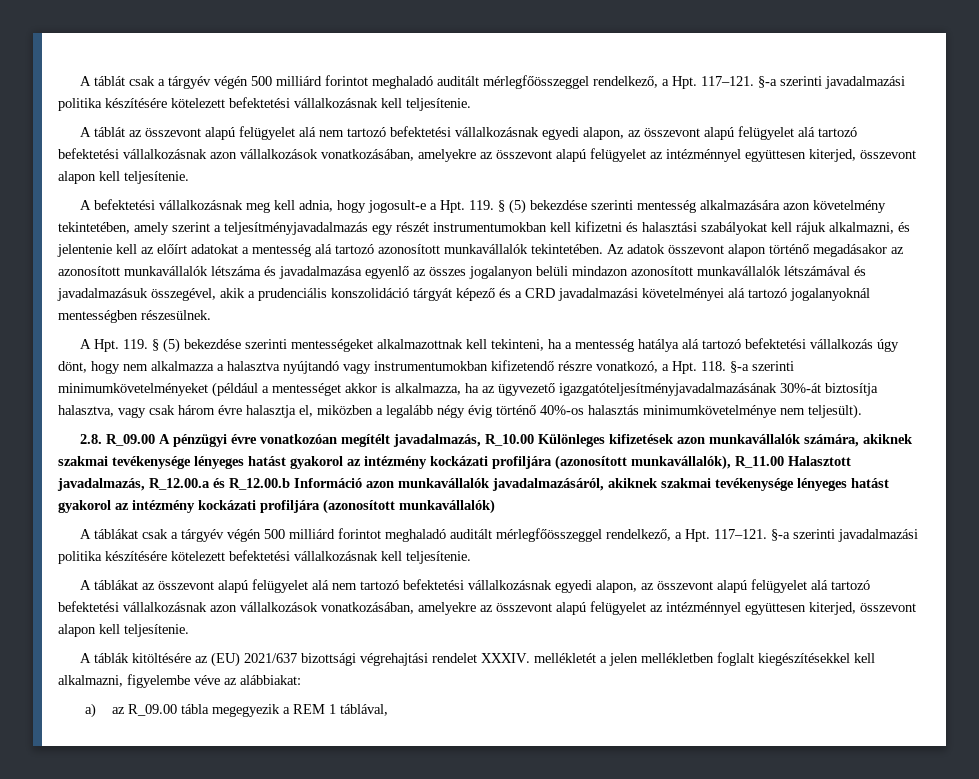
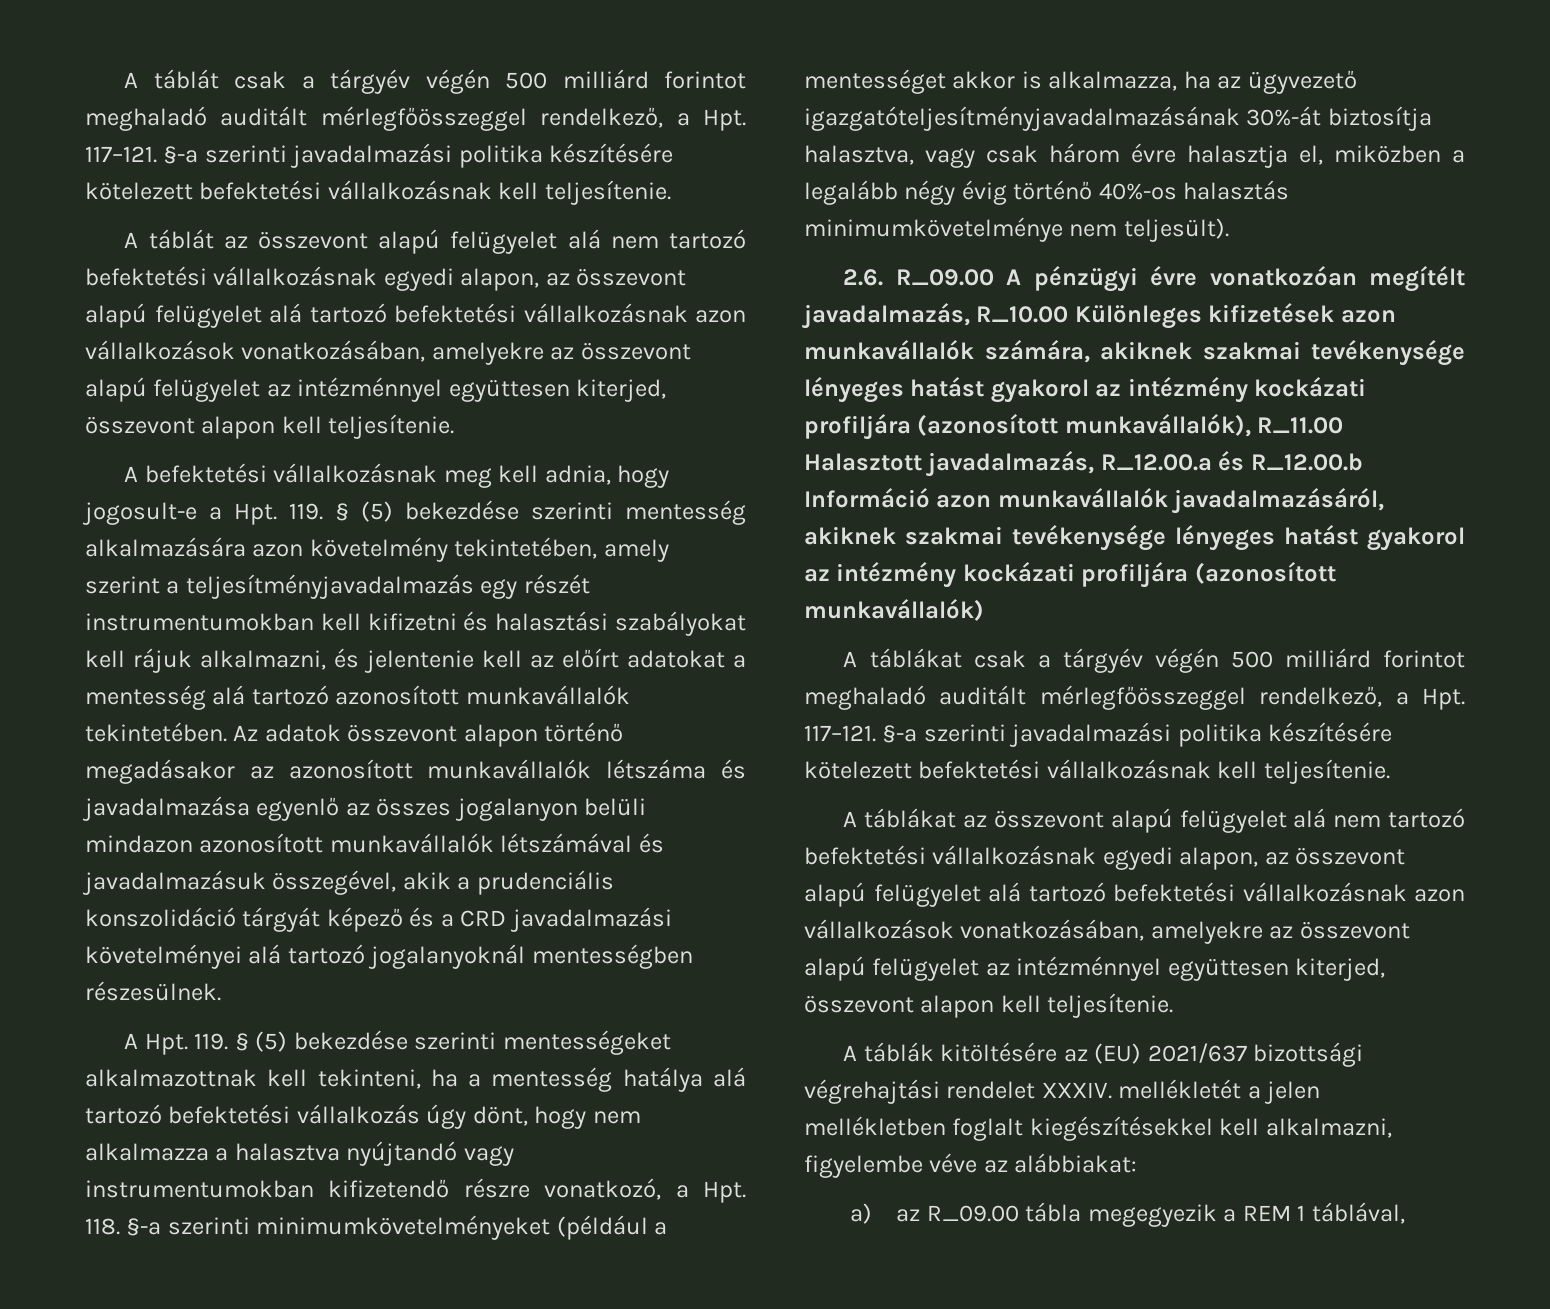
- 2.8. R_09.00 A pénzügyi évre vonatkozóan megítélt javadalmazás, R_10.00 Különleges kifizetések azon munkavállalók számára, akiknek szakmai tevékenysége lényeges hatást gyakorol az intézmény kockázati profiljára (azonosított munkavállalók), R_11.00 Halasztott javadalmazás, R_12.00.a és R_12.00.b Információ azon munkavállalók javadalmazásáról, akiknek szakmai tevékenysége lényeges hatást gyakorol az intézmény kockázati profiljára (azonosított munkavállalók)
+ 2.6. R_09.00 A pénzügyi évre vonatkozóan megítélt javadalmazás, R_10.00 Különleges kifizetések azon munkavállalók számára, akiknek szakmai tevékenysége lényeges hatást gyakorol az intézmény kockázati profiljára (azonosított munkavállalók), R_11.00 Halasztott javadalmazás, R_12.00.a és R_12.00.b Információ azon munkavállalók javadalmazásáról, akiknek szakmai tevékenysége lényeges hatást gyakorol az intézmény kockázati profiljára (azonosított munkavállalók)

